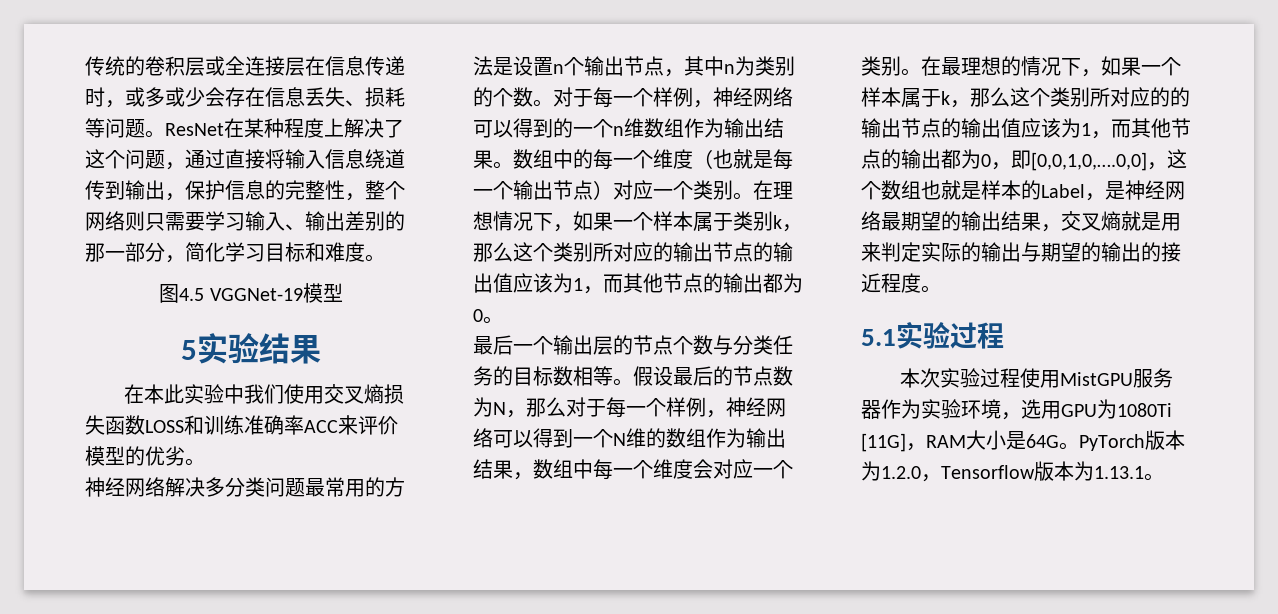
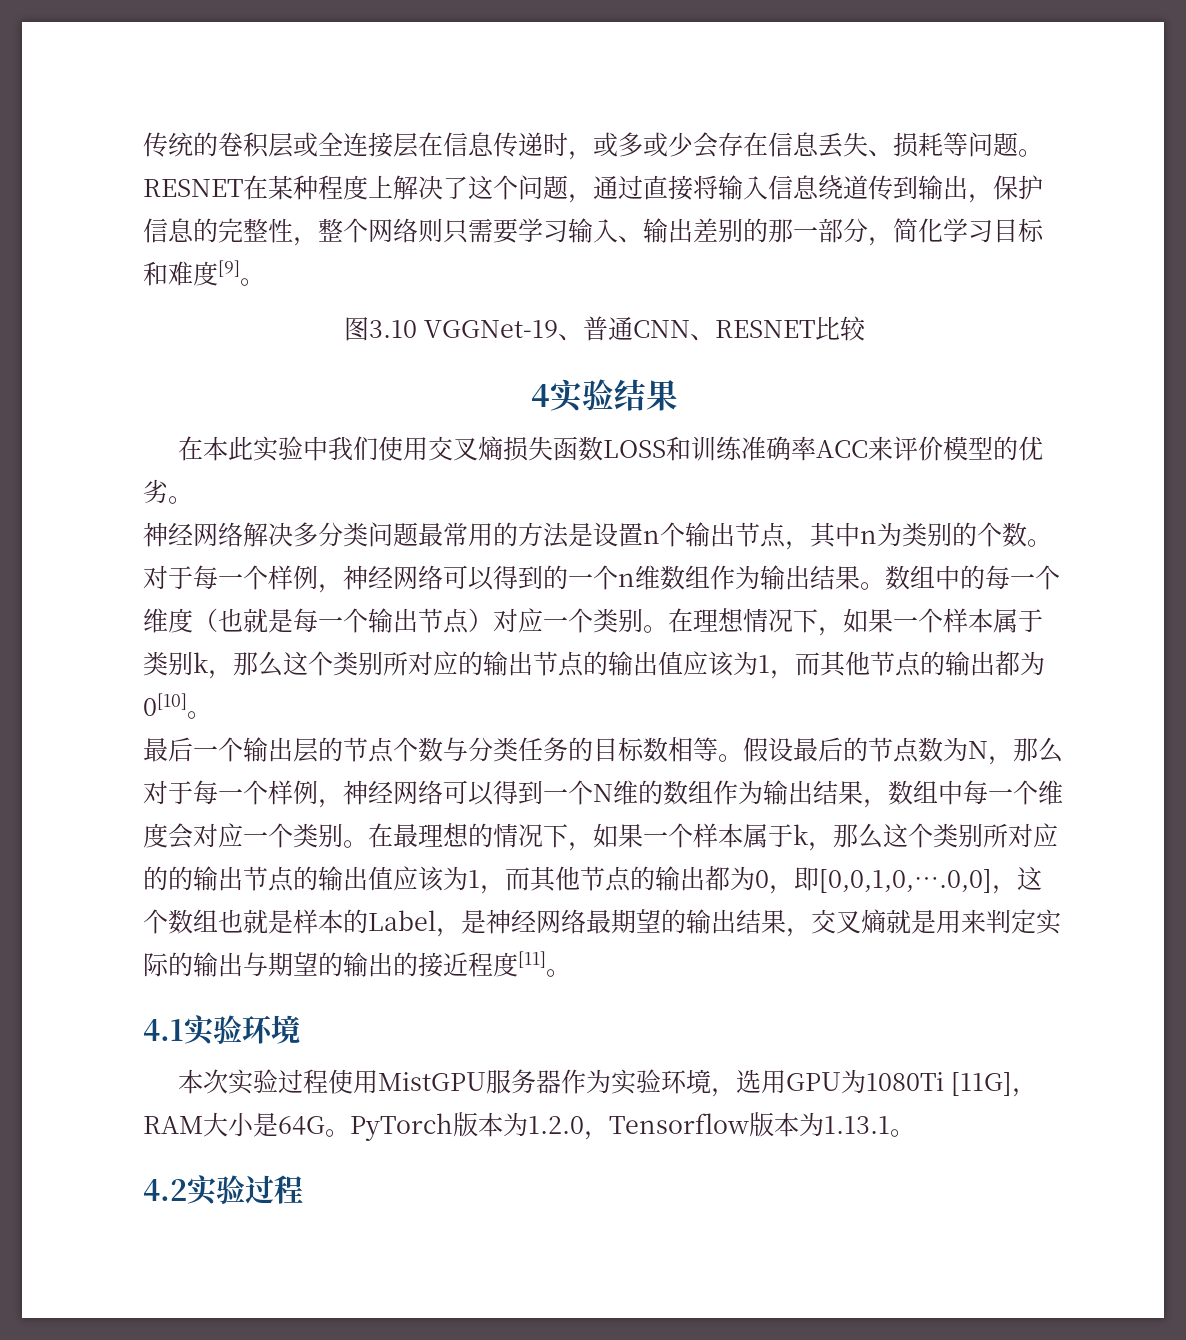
- ResNet在某种程度上解决了这个问题，通过直接将输入信息绕道传到输出，保护信息的完整性，整个网络则只需要学习输入、输出差别的那一部分，简化学习目标和难度。
+ RESNET在某种程度上解决了这个问题，通过直接将输入信息绕道传到输出，保护信息的完整性，整个网络则只需要学习输入、输出差别的那一部分，简化学习目标和难度[9]。
- 图4.5 VGGNet-19模型
- 5实验结果
+ 图3.10 VGGNet-19、普通CNN、RESNET比较
+ 4实验结果
- 在理想情况下，如果一个样本属于类别k，那么这个类别所对应的输出节点的输出值应该为1，而其他节点的输出都为0。
+ 在理想情况下，如果一个样本属于类别k，那么这个类别所对应的输出节点的输出值应该为1，而其他节点的输出都为0[10]。
- 在最理想的情况下，如果一个样本属于k，那么这个类别所对应的的输出节点的输出值应该为1，而其他节点的输出都为0，即[0,0,1,0,….0,0]，这个数组也就是样本的Label，是神经网络最期望的输出结果，交叉熵就是用来判定实际的输出与期望的输出的接近程度。
- 5.1实验过程
+ 在最理想的情况下，如果一个样本属于k，那么这个类别所对应的的输出节点的输出值应该为1，而其他节点的输出都为0，即[0,0,1,0,….0,0]，这个数组也就是样本的Label，是神经网络最期望的输出结果，交叉熵就是用来判定实际的输出与期望的输出的接近程度[11]。
+ 4.1实验环境
+ 4.2实验过程

